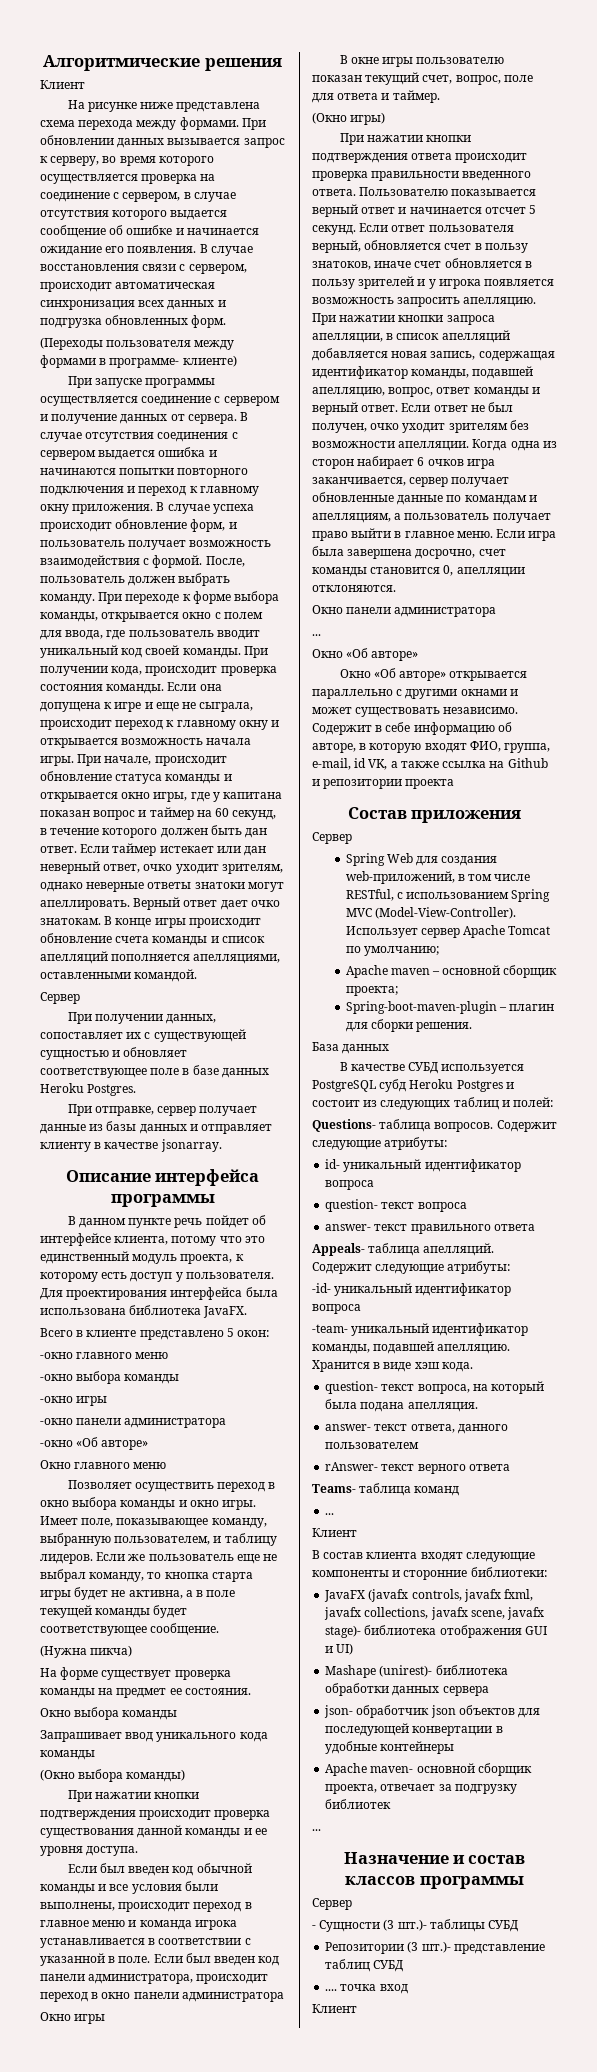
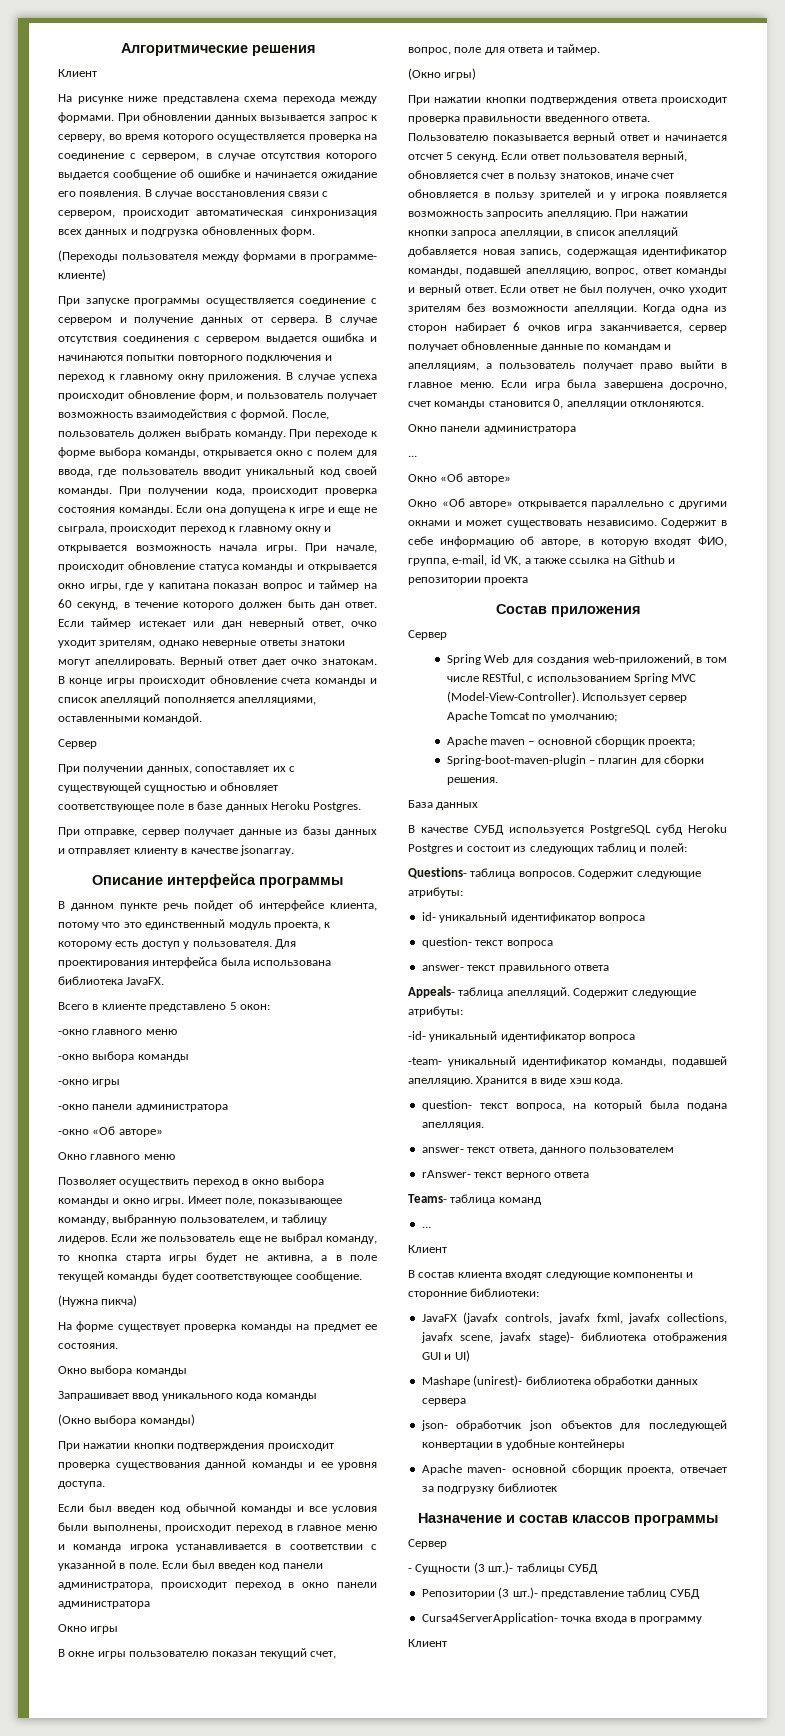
  Apache maven- основной сборщик проекта, отвечает за подгрузку библиотек
- ...
- .... точка вход
+ Cursa4ServerApplication- точка входа в программу

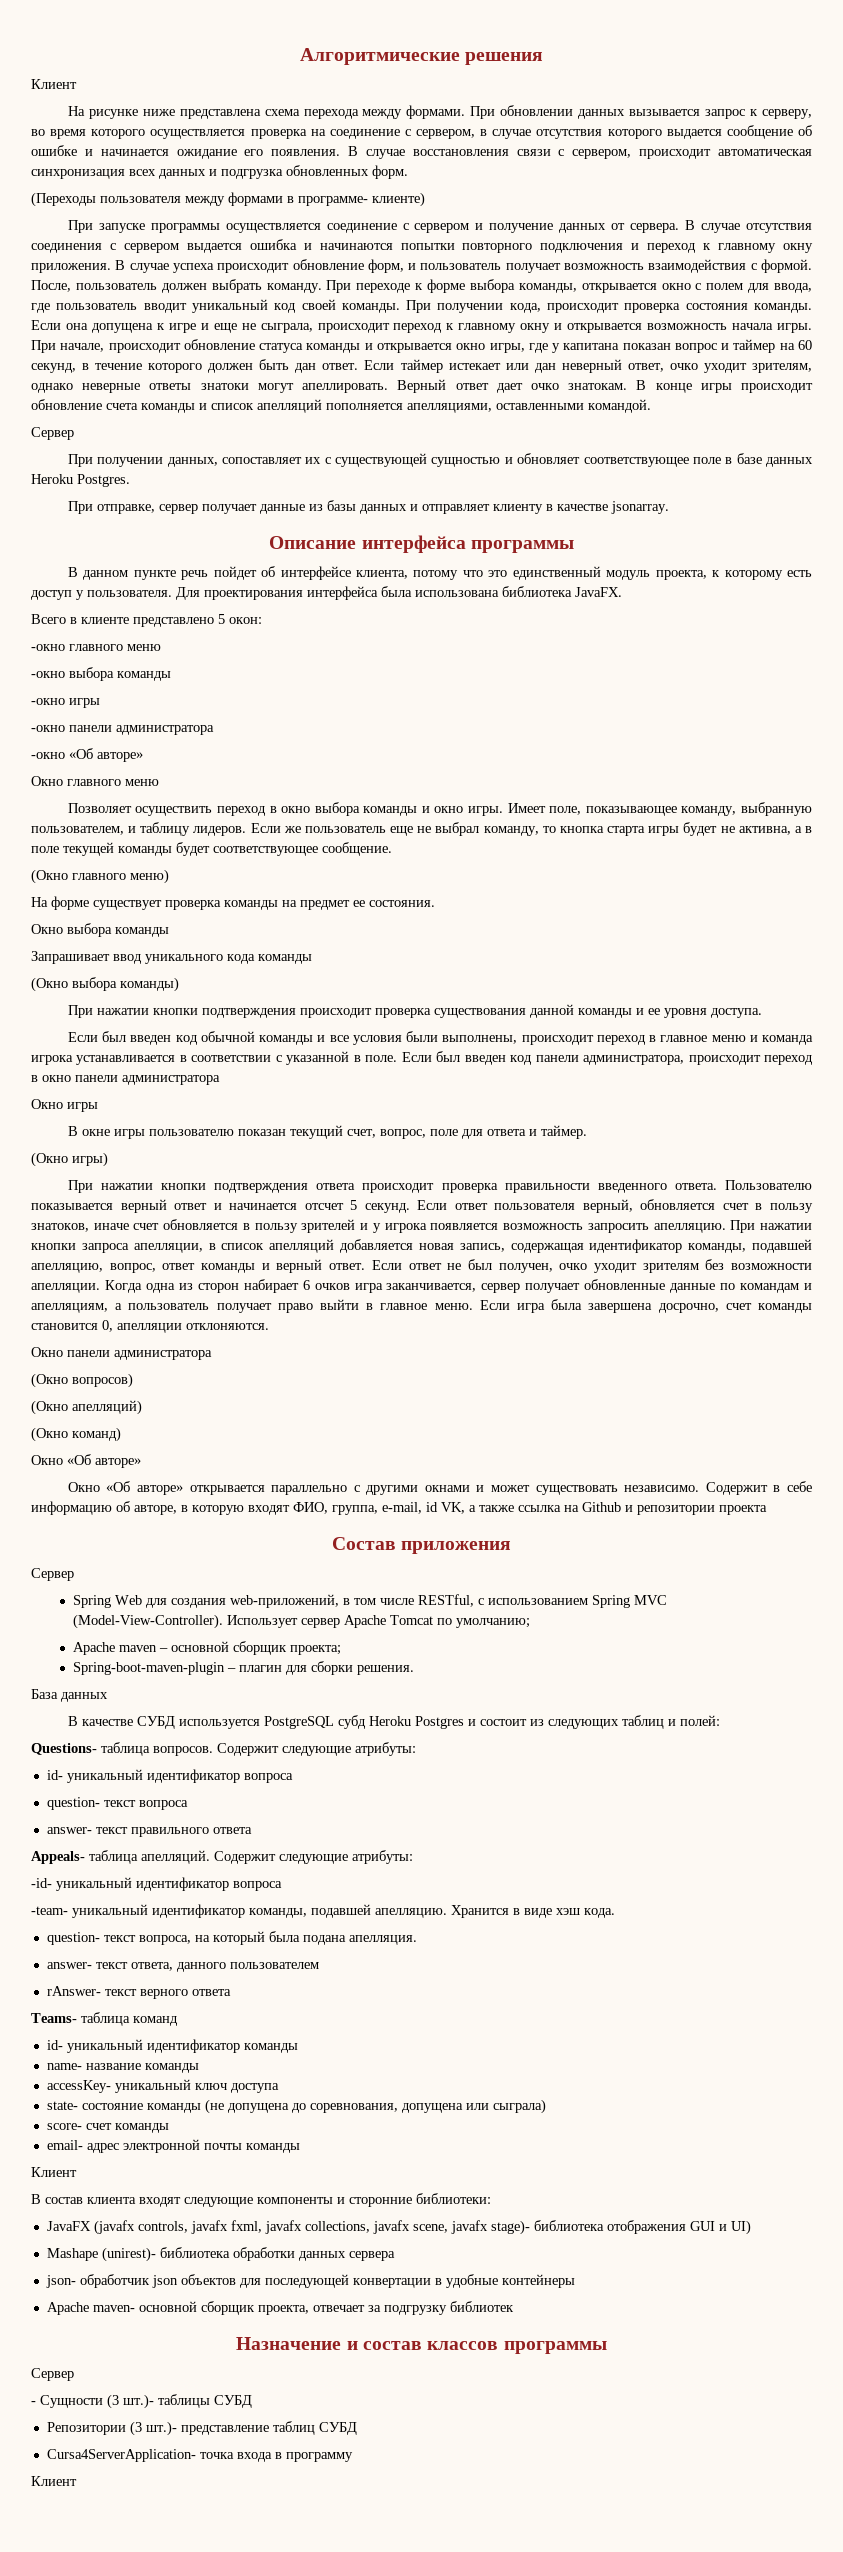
- (Нужна пикча)
+ (Окно главного меню)
  Окно панели администратора
- ...
+ (Окно вопросов)
+ (Окно апелляций)
+ (Окно команд)
  Teams- таблица команд
- ...
+ id- уникальный идентификатор команды
+ name- название команды
+ accessKey- уникальный ключ доступа
+ state- состояние команды (не допущена до соревнования, допущена или сыграла)
+ score- счет команды
+ email- адрес электронной почты команды

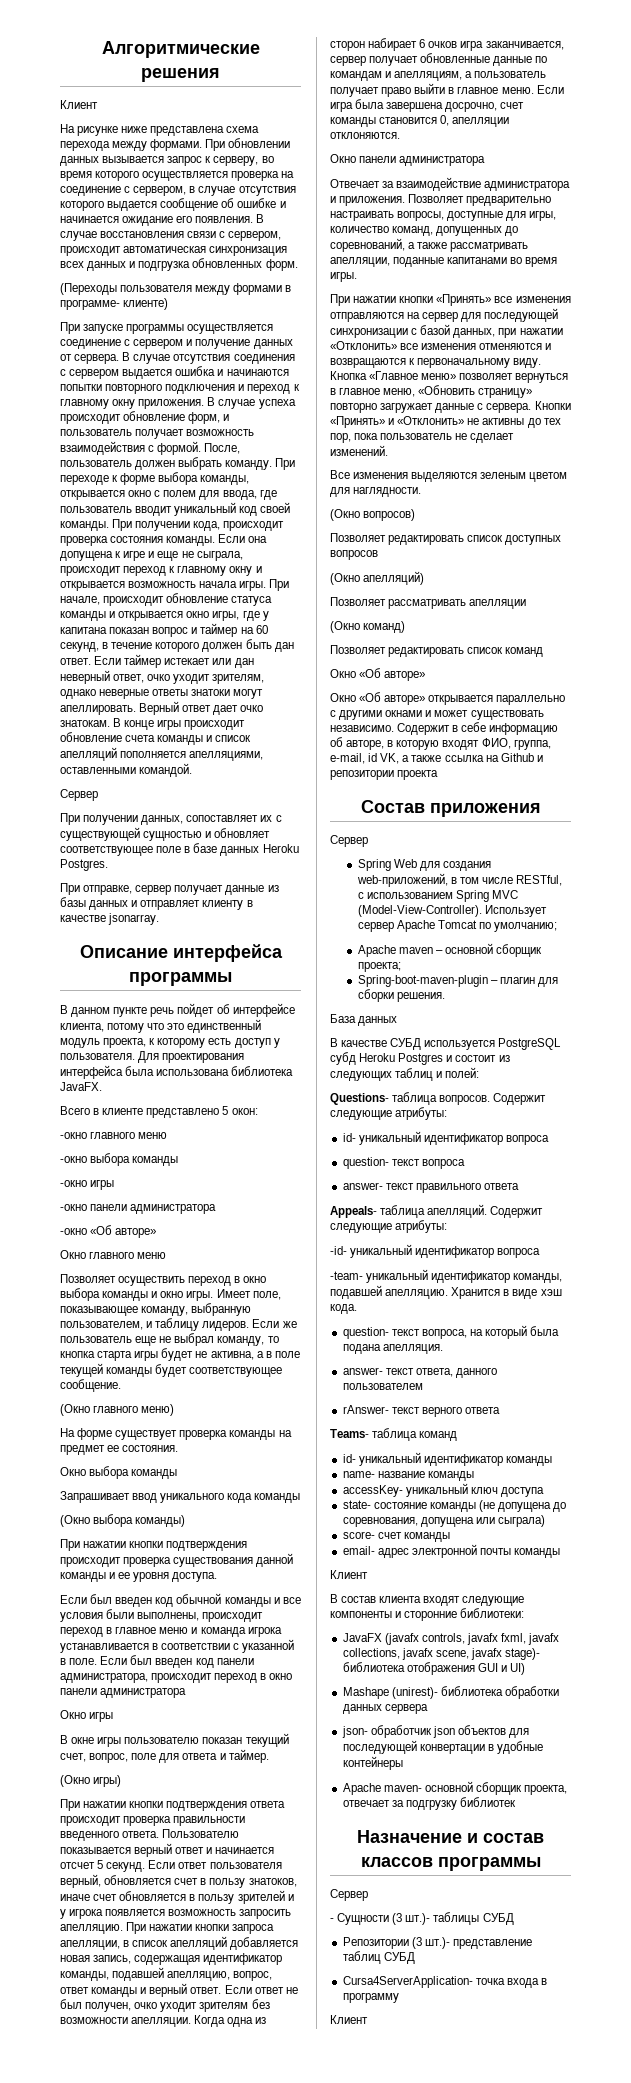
+ Отвечает за взаимодействие администратора и приложения. Позволяет предварительно настраивать вопросы, доступные для игры, количество команд, допущенных до соревнований, а также рассматривать апелляции, поданные капитанами во время игры.
+ При нажатии кнопки «Принять» все изменения отправляются на сервер для последующей синхронизации с базой данных, при нажатии «Отклонить» все изменения отменяются и возвращаются к первоначальному виду. Кнопка «Главное меню» позволяет вернуться в главное меню, «Обновить страницу» повторно загружает данные с сервера. Кнопки «Принять» и «Отклонить» не активны до тех пор, пока пользователь не сделает изменений.
+ Все изменения выделяются зеленым цветом для наглядности.
  (Окно вопросов)
+ Позволяет редактировать список доступных вопросов
+ Позволяет рассматривать апелляции
+ Позволяет редактировать список команд

